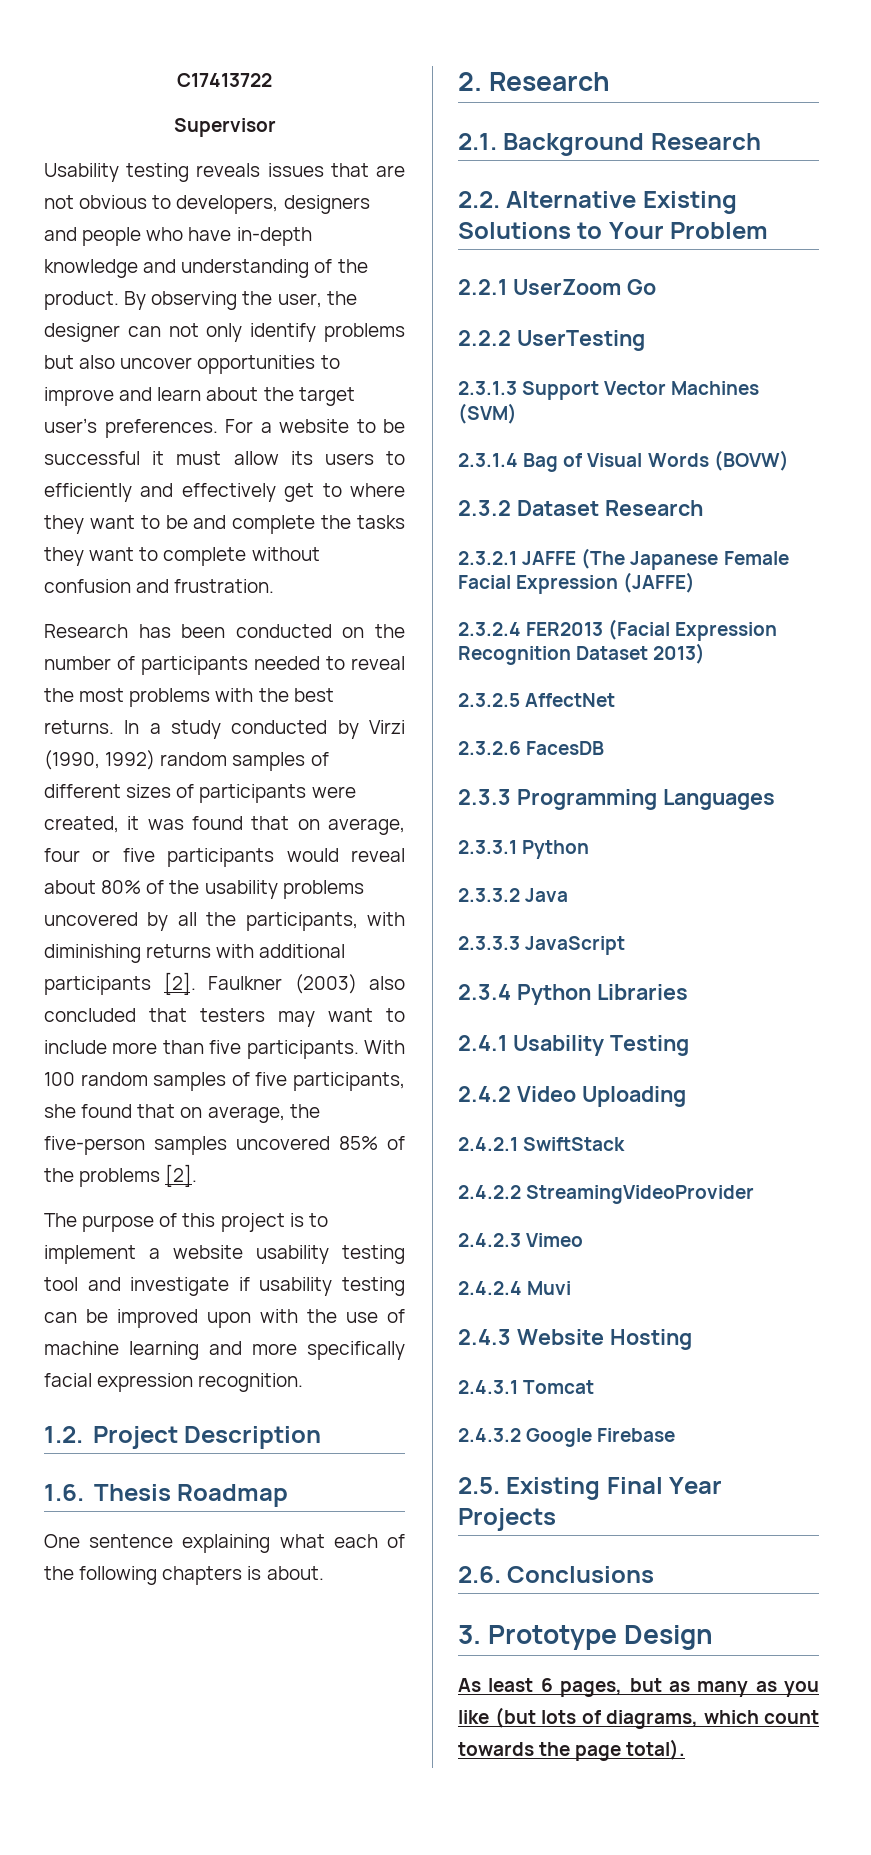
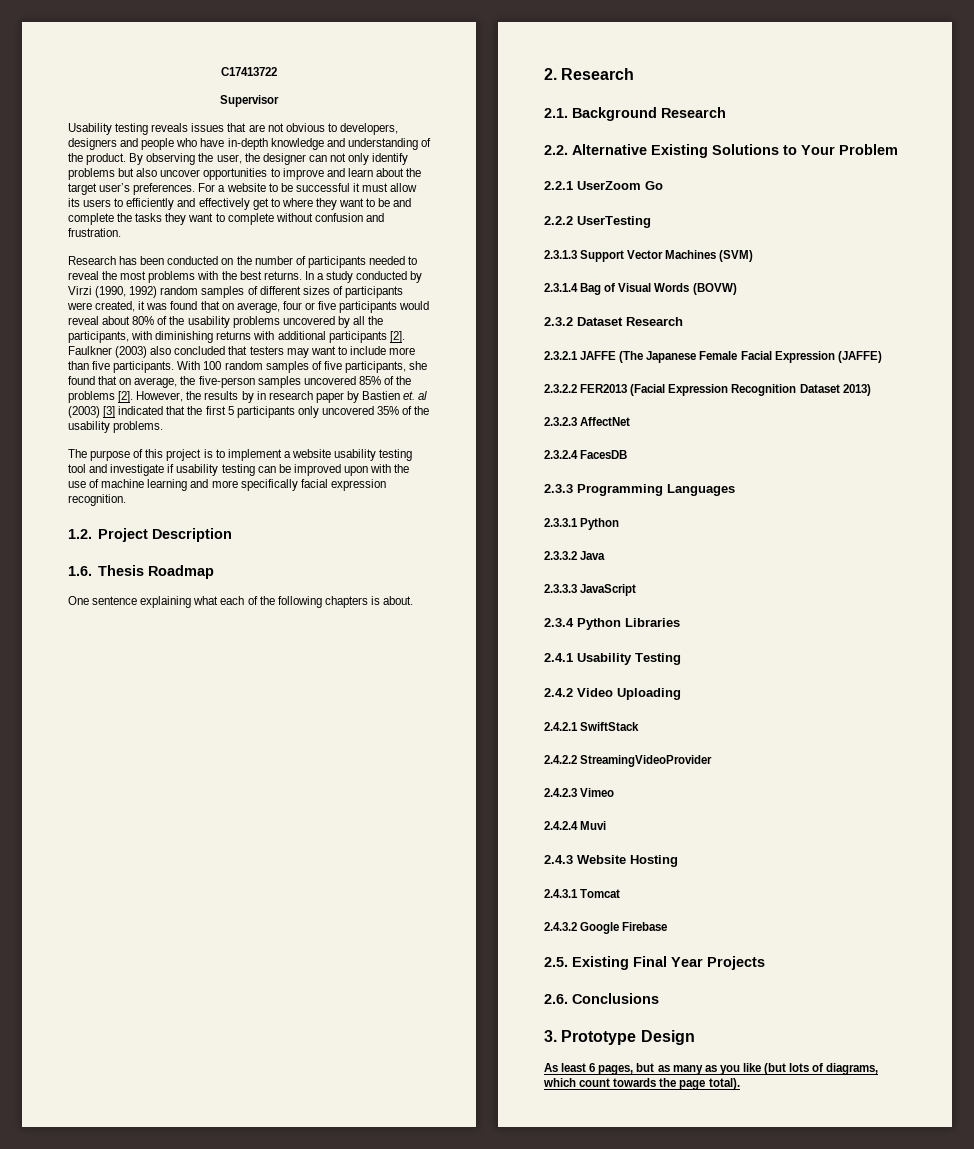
+ However, the results by in research paper by Bastien et. al (2003) [3] indicated that the first 5 participants only uncovered 35% of the usability problems.
- 2.3.2.4 FER2013 (Facial Expression Recognition Dataset 2013)
+ 2.3.2.2 FER2013 (Facial Expression Recognition Dataset 2013)
- 2.3.2.5 AffectNet
+ 2.3.2.3 AffectNet
- 2.3.2.6 FacesDB
+ 2.3.2.4 FacesDB

